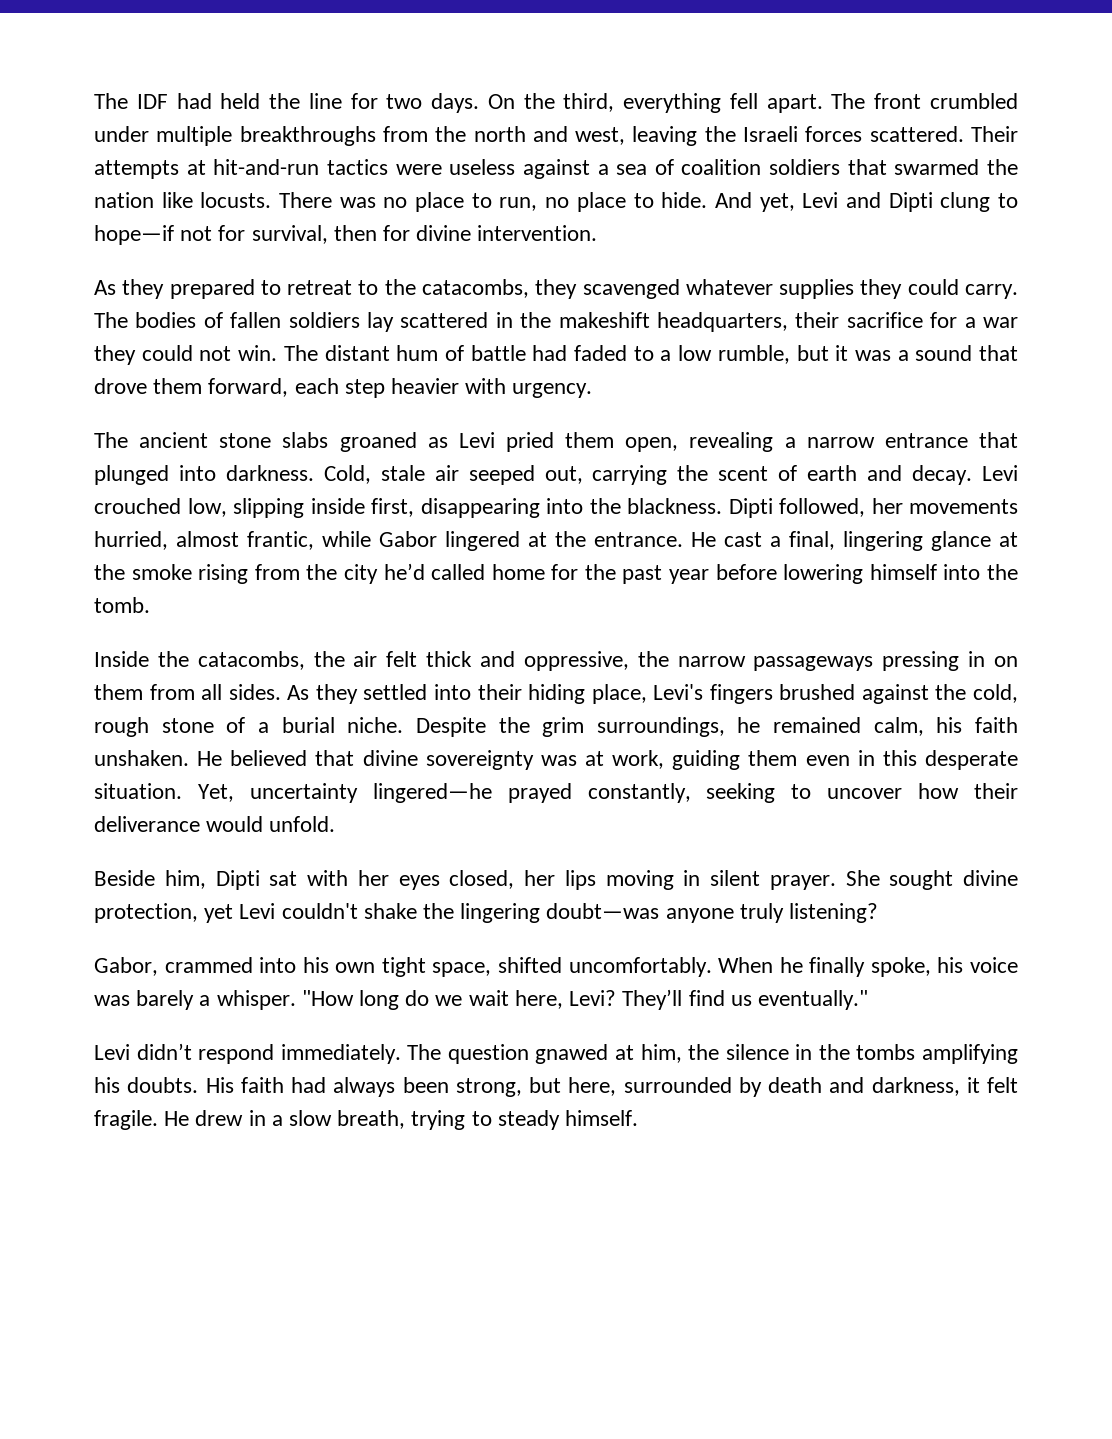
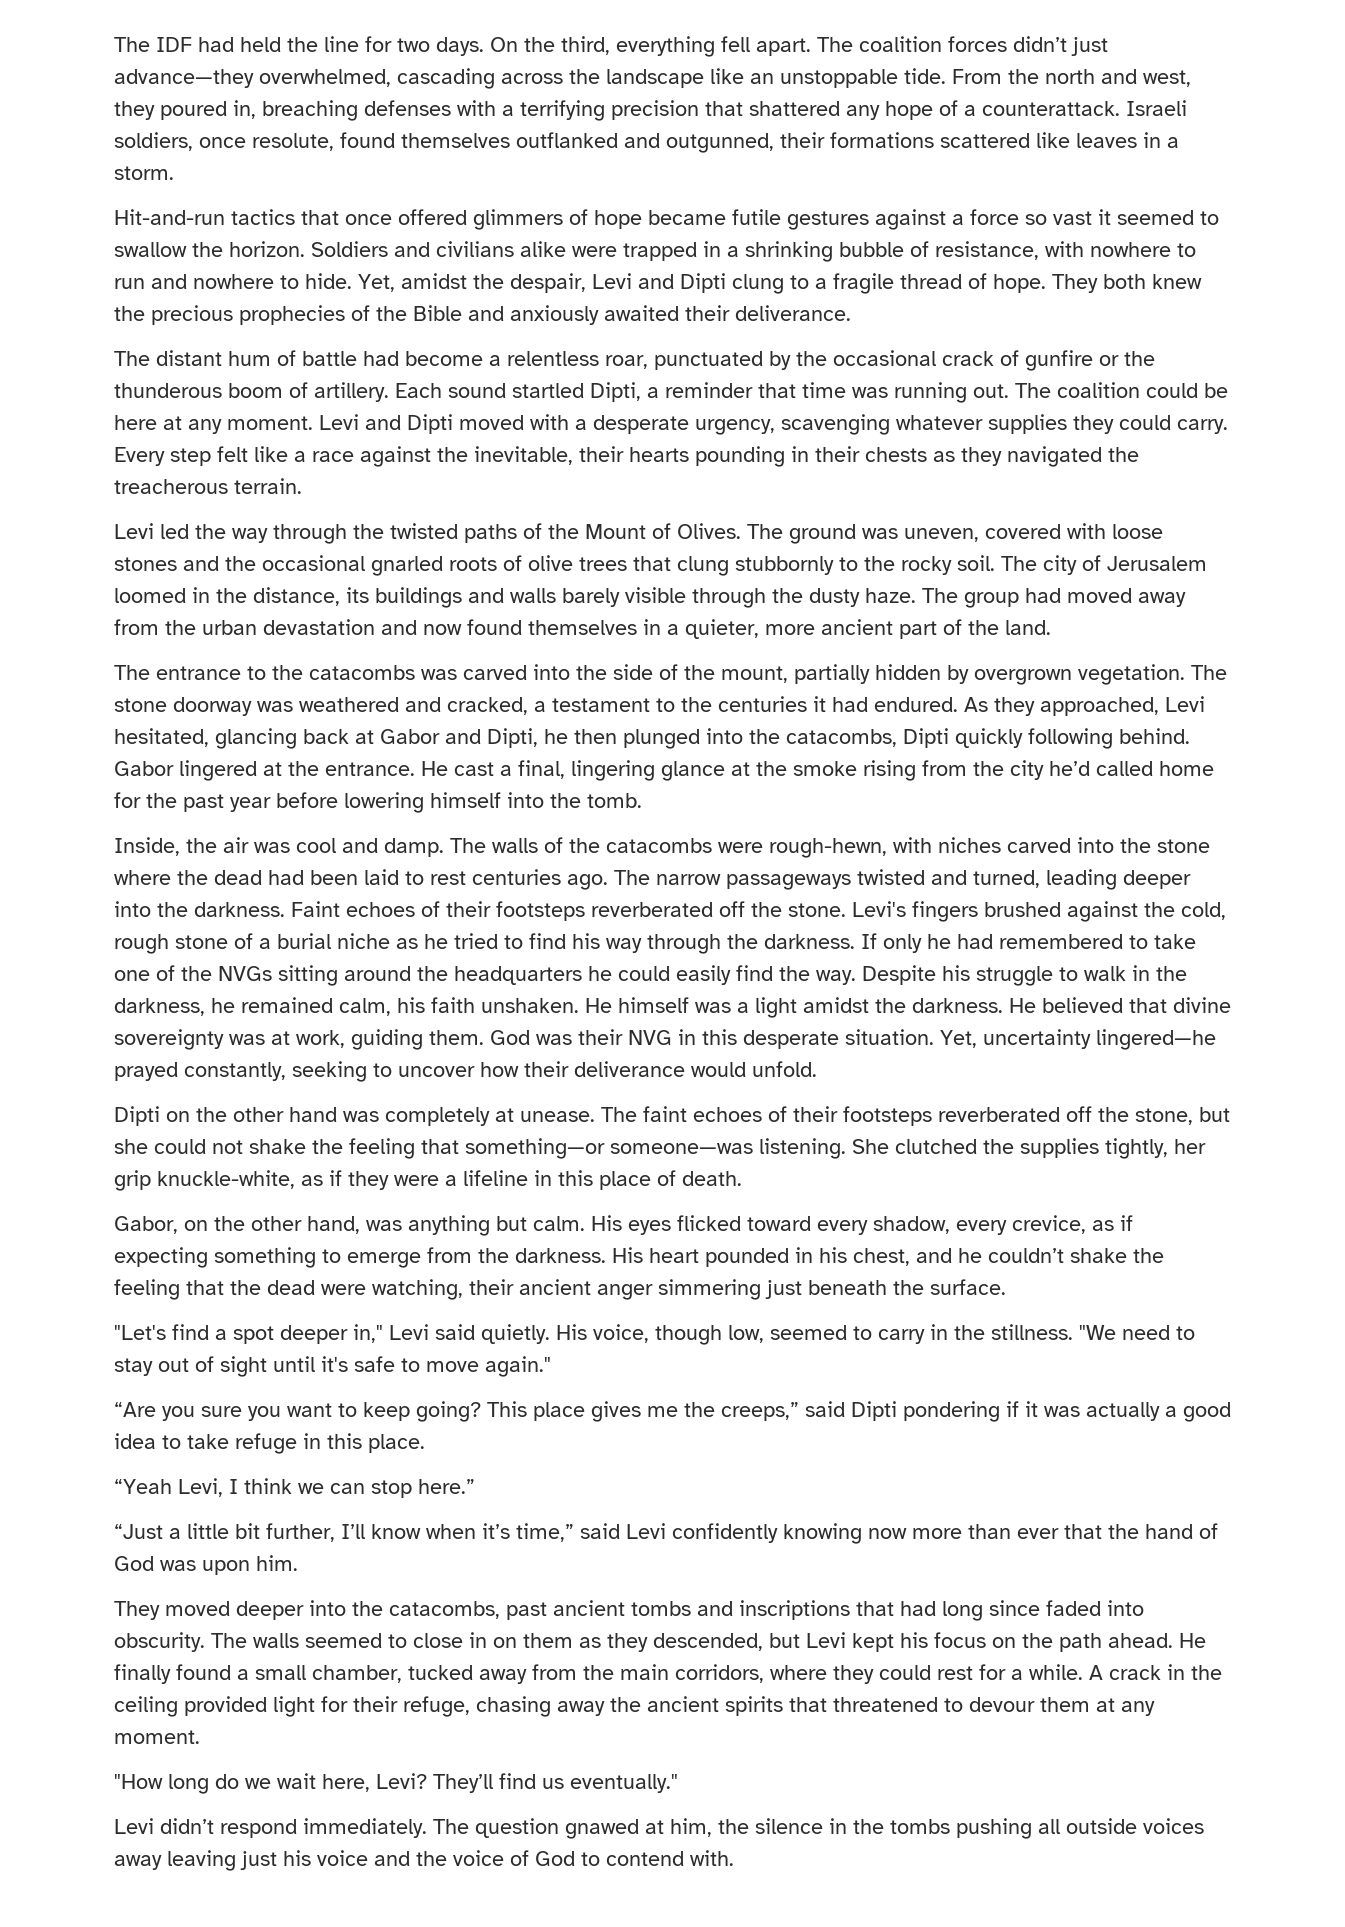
- The front crumbled under multiple breakthroughs from the north and west, leaving the Israeli forces scattered. Their attempts at hit-and-run tactics were useless against a sea of coalition soldiers that swarmed the nation like locusts. There was no place to run, no place to hide. And yet, Levi and Dipti clung to hope—if not for survival, then for divine intervention.
- As they prepared to retreat to the catacombs, they scavenged whatever supplies they could carry. The bodies of fallen soldiers lay scattered in the makeshift headquarters, their sacrifice for a war they could not win. The distant hum of battle had faded to a low rumble, but it was a sound that drove them forward, each step heavier with urgency.
- The ancient stone slabs groaned as Levi pried them open, revealing a narrow entrance that plunged into darkness. Cold, stale air seeped out, carrying the scent of earth and decay. Levi crouched low, slipping inside first, disappearing into the blackness. Dipti followed, her movements hurried, almost frantic, while Gabor lingered at the entrance.
+ The coalition forces didn’t just advance—they overwhelmed, cascading across the landscape like an unstoppable tide. From the north and west, they poured in, breaching defenses with a terrifying precision that shattered any hope of a counterattack. Israeli soldiers, once resolute, found themselves outflanked and outgunned, their formations scattered like leaves in a storm.
+ Hit-and-run tactics that once offered glimmers of hope became futile gestures against a force so vast it seemed to swallow the horizon. Soldiers and civilians alike were trapped in a shrinking bubble of resistance, with nowhere to run and nowhere to hide. Yet, amidst the despair, Levi and Dipti clung to a fragile thread of hope. They both knew the precious prophecies of the Bible and anxiously awaited their deliverance.
+ The distant hum of battle had become a relentless roar, punctuated by the occasional crack of gunfire or the thunderous boom of artillery. Each sound startled Dipti, a reminder that time was running out. The coalition could be here at any moment. Levi and Dipti moved with a desperate urgency, scavenging whatever supplies they could carry. Every step felt like a race against the inevitable, their hearts pounding in their chests as they navigated the treacherous terrain.
+ Levi led the way through the twisted paths of the Mount of Olives. The ground was uneven, covered with loose stones and the occasional gnarled roots of olive trees that clung stubbornly to the rocky soil. The city of Jerusalem loomed in the distance, its buildings and walls barely visible through the dusty haze. The group had moved away from the urban devastation and now found themselves in a quieter, more ancient part of the land.
+ The entrance to the catacombs was carved into the side of the mount, partially hidden by overgrown vegetation. The stone doorway was weathered and cracked, a testament to the centuries it had endured. As they approached, Levi hesitated, glancing back at Gabor and Dipti, he then plunged into the catacombs, Dipti quickly following behind. Gabor lingered at the entrance.
- Inside the catacombs, the air felt thick and oppressive, the narrow passageways pressing in on them from all sides. As they settled into their hiding place, Levi's fingers brushed against the cold, rough stone of a burial niche. Despite the grim surroundings, he remained calm, his faith unshaken.
+ Inside, the air was cool and damp. The walls of the catacombs were rough-hewn, with niches carved into the stone where the dead had been laid to rest centuries ago. The narrow passageways twisted and turned, leading deeper into the darkness. Faint echoes of their footsteps reverberated off the stone. Levi's fingers brushed against the cold, rough stone of a burial niche as he tried to find his way through the darkness. If only he had remembered to take one of the NVGs sitting around the headquarters he could easily find the way. Despite his struggle to walk in the darkness, he remained calm, his faith unshaken.
- He believed that divine sovereignty was at work, guiding them even in this desperate situation.
+ He himself was a light amidst the darkness. He believed that divine sovereignty was at work, guiding them. God was their NVG in this desperate situation.
- Beside him, Dipti sat with her eyes closed, her lips moving in silent prayer. She sought divine protection, yet Levi couldn't shake the lingering doubt—was anyone truly listening?
- Gabor, crammed into his own tight space, shifted uncomfortably. When he finally spoke, his voice was barely a whisper. "How long do we wait here, Levi?
+ Dipti on the other hand was completely at unease. The faint echoes of their footsteps reverberated off the stone, but she could not shake the feeling that something—or someone—was listening. She clutched the supplies tightly, her grip knuckle-white, as if they were a lifeline in this place of death.
+ Gabor, on the other hand, was anything but calm. His eyes flicked toward every shadow, every crevice, as if expecting something to emerge from the darkness. His heart pounded in his chest, and he couldn’t shake the feeling that the dead were watching, their ancient anger simmering just beneath the surface.
+ "Let's find a spot deeper in," Levi said quietly. His voice, though low, seemed to carry in the stillness. "We need to stay out of sight until it's safe to move again."
+ “Are you sure you want to keep going? This place gives me the creeps,” said Dipti pondering if it was actually a good idea to take refuge in this place.
+ “Yeah Levi, I think we can stop here.”
+ “Just a little bit further, I’ll know when it’s time,” said Levi confidently knowing now more than ever that the hand of God was upon him.
+ They moved deeper into the catacombs, past ancient tombs and inscriptions that had long since faded into obscurity. The walls seemed to close in on them as they descended, but Levi kept his focus on the path ahead. He finally found a small chamber, tucked away from the main corridors, where they could rest for a while. A crack in the ceiling provided light for their refuge, chasing away the ancient spirits that threatened to devour them at any moment.
+ "How long do we wait here, Levi?
- The question gnawed at him, the silence in the tombs amplifying his doubts. His faith had always been strong, but here, surrounded by death and darkness, it felt fragile. He drew in a slow breath, trying to steady himself.
+ The question gnawed at him, the silence in the tombs pushing all outside voices away leaving just his voice and the voice of God to contend with.

